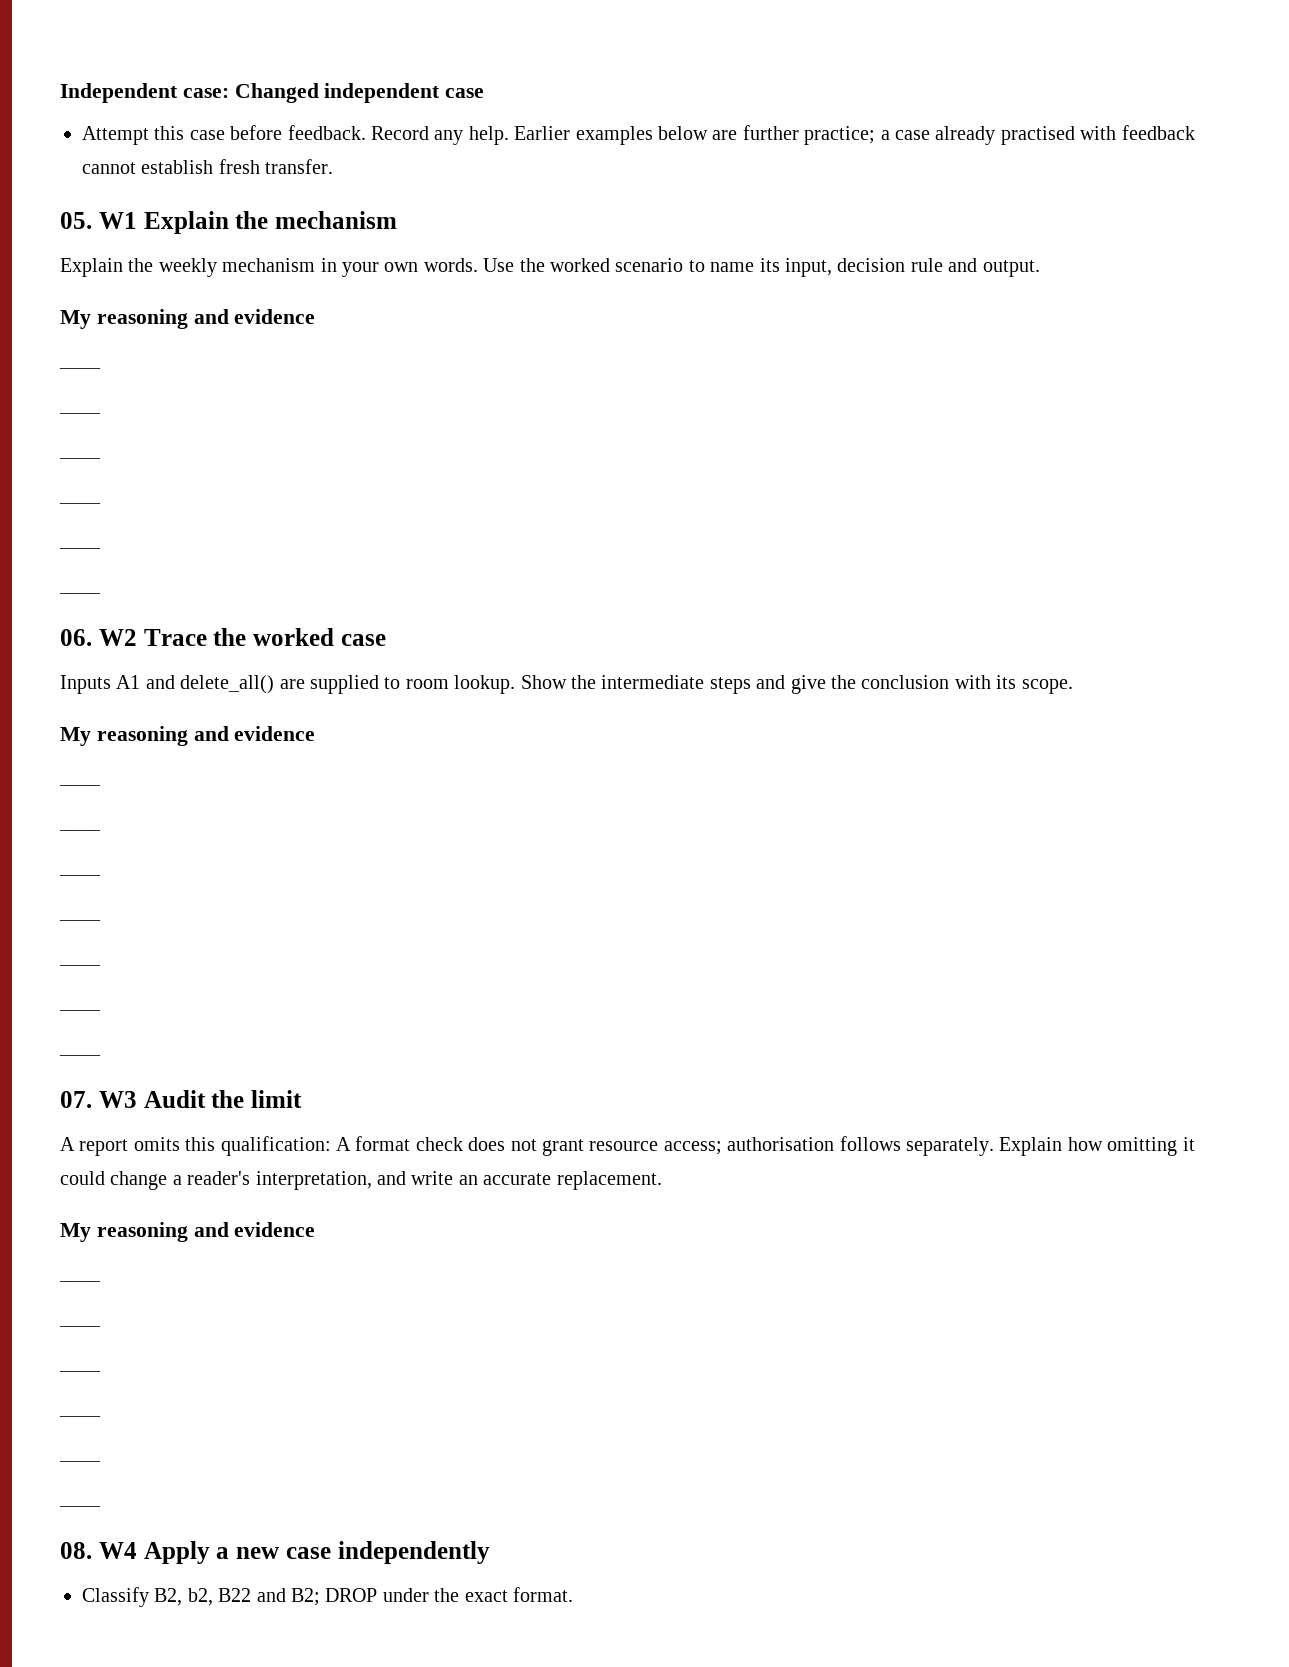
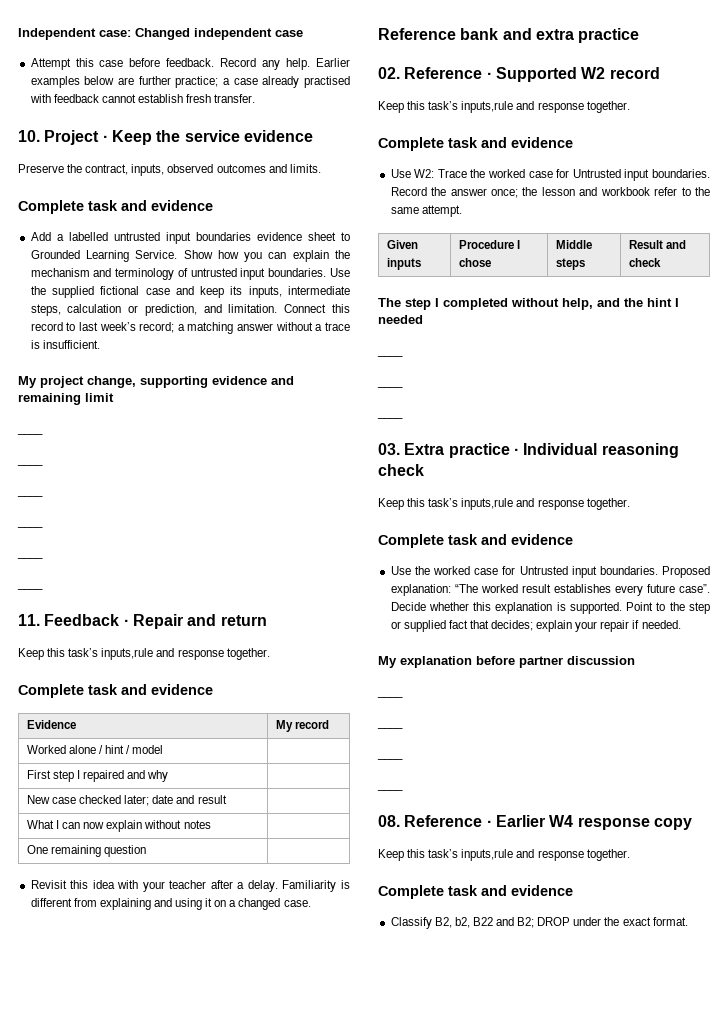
- 05. W1 Explain the mechanism
- Explain the weekly mechanism in your own words. Use the worked scenario to name its input, decision rule and output.
- My reasoning and evidence
+ 10. Project · Keep the service evidence
+ Preserve the contract, inputs, observed outcomes and limits.
+ Complete task and evidence
+ Add a labelled untrusted input boundaries evidence sheet to Grounded Learning Service. Show how you can explain the mechanism and terminology of untrusted input boundaries. Use the supplied fictional case and keep its inputs, intermediate steps, calculation or prediction, and limitation. Connect this record to last week’s record; a matching answer without a trace is insufficient.
+ My project change, supporting evidence and remaining limit
  ____
  ____
  ____
  ____
  ____
  ____
- 06. W2 Trace the worked case
- Inputs A1 and delete_all() are supplied to room lookup. Show the intermediate steps and give the conclusion with its scope.
- My reasoning and evidence
+ 11. Feedback · Repair and return
+ Keep this task’s inputs,rule and response together.
+ Complete task and evidence
+ Evidence | My record
+ Worked alone / hint / model |
+ First step I repaired and why |
+ New case checked later; date and result |
+ What I can now explain without notes |
+ One remaining question |
+ Revisit this idea with your teacher after a delay. Familiarity is different from explaining and using it on a changed case.
+ Reference bank and extra practice
+ 02. Reference · Supported W2 record
+ Keep this task’s inputs,rule and response together.
+ Complete task and evidence
+ Use W2: Trace the worked case for Untrusted input boundaries. Record the answer once; the lesson and workbook refer to the same attempt.
+ Given inputs | Procedure I chose | Middle steps | Result and check
+ The step I completed without help, and the hint I needed
  ____
  ____
  ____
- ____
- ____
- ____
- ____
- 07. W3 Audit the limit
- A report omits this qualification: A format check does not grant resource access; authorisation follows separately. Explain how omitting it could change a reader's interpretation, and write an accurate replacement.
- My reasoning and evidence
- ____
- ____
+ 03. Extra practice · Individual reasoning check
+ Keep this task’s inputs,rule and response together.
+ Complete task and evidence
+ Use the worked case for Untrusted input boundaries. Proposed explanation: “The worked result establishes every future case”. Decide whether this explanation is supported. Point to the step or supplied fact that decides; explain your repair if needed.
+ My explanation before partner discussion
- 08. W4 Apply a new case independently
+ 08. Reference · Earlier W4 response copy
+ Keep this task’s inputs,rule and response together.
+ Complete task and evidence

